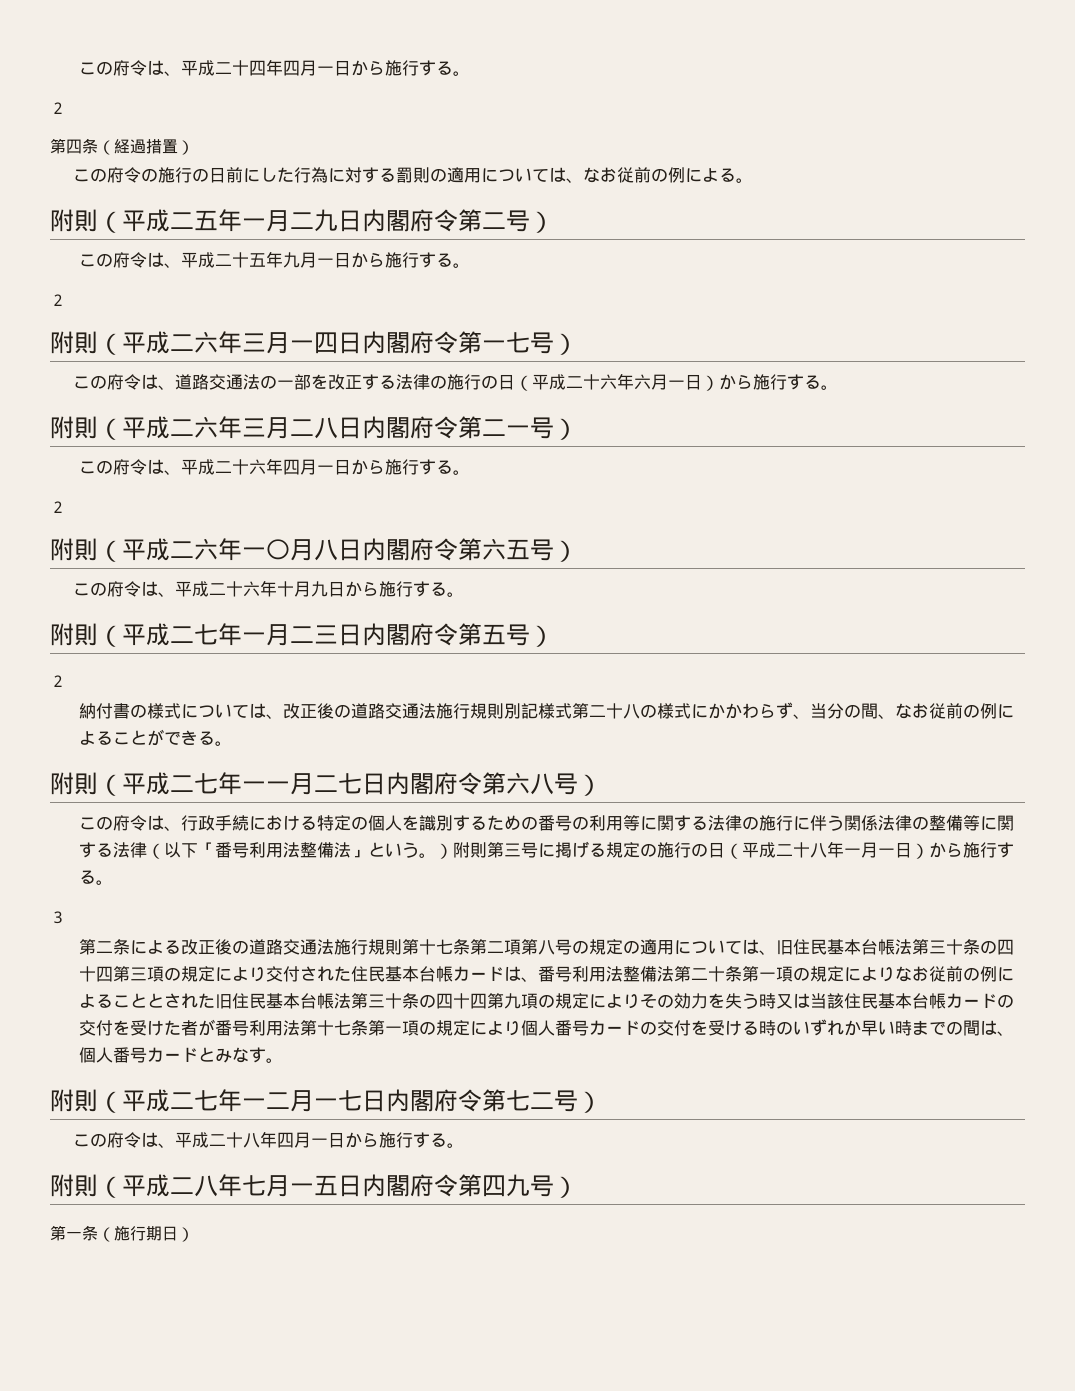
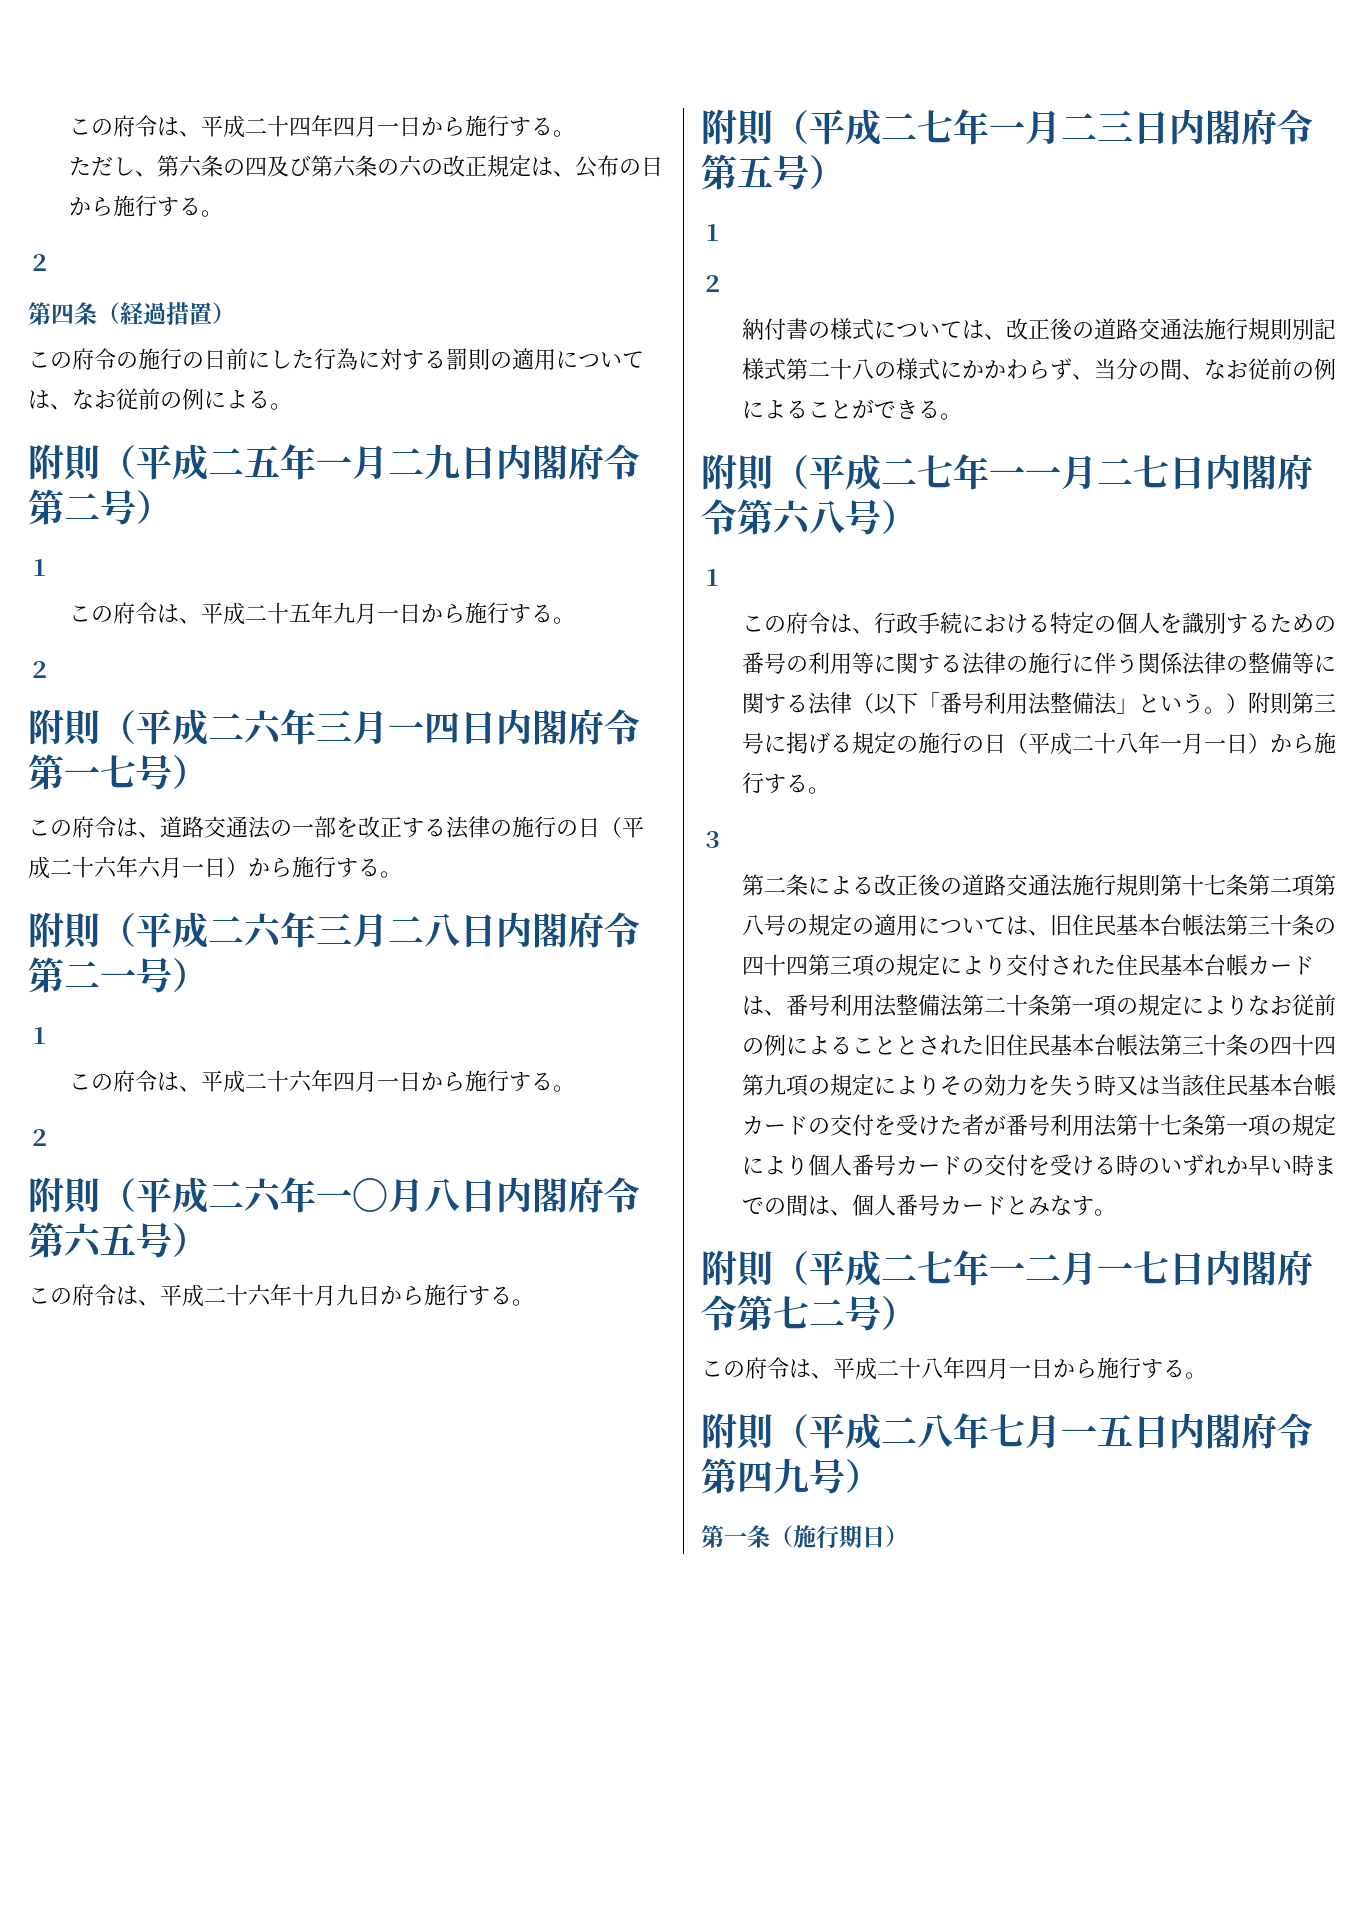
+ ただし、第六条の四及び第六条の六の改正規定は、公布の日から施行する。
  附則（平成二五年一月二九日内閣府令第二号）
+ １
  附則（平成二六年三月二八日内閣府令第二一号）
+ １
  附則（平成二七年一月二三日内閣府令第五号）
+ １
  附則（平成二七年一一月二七日内閣府令第六八号）
+ １

